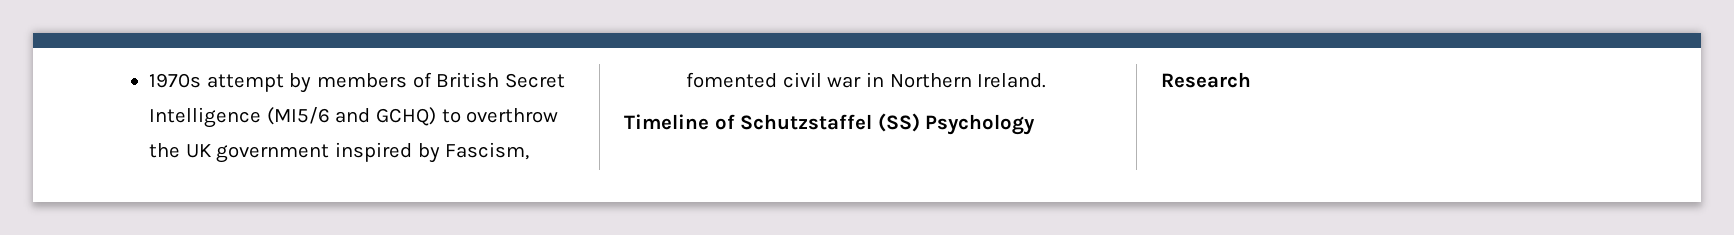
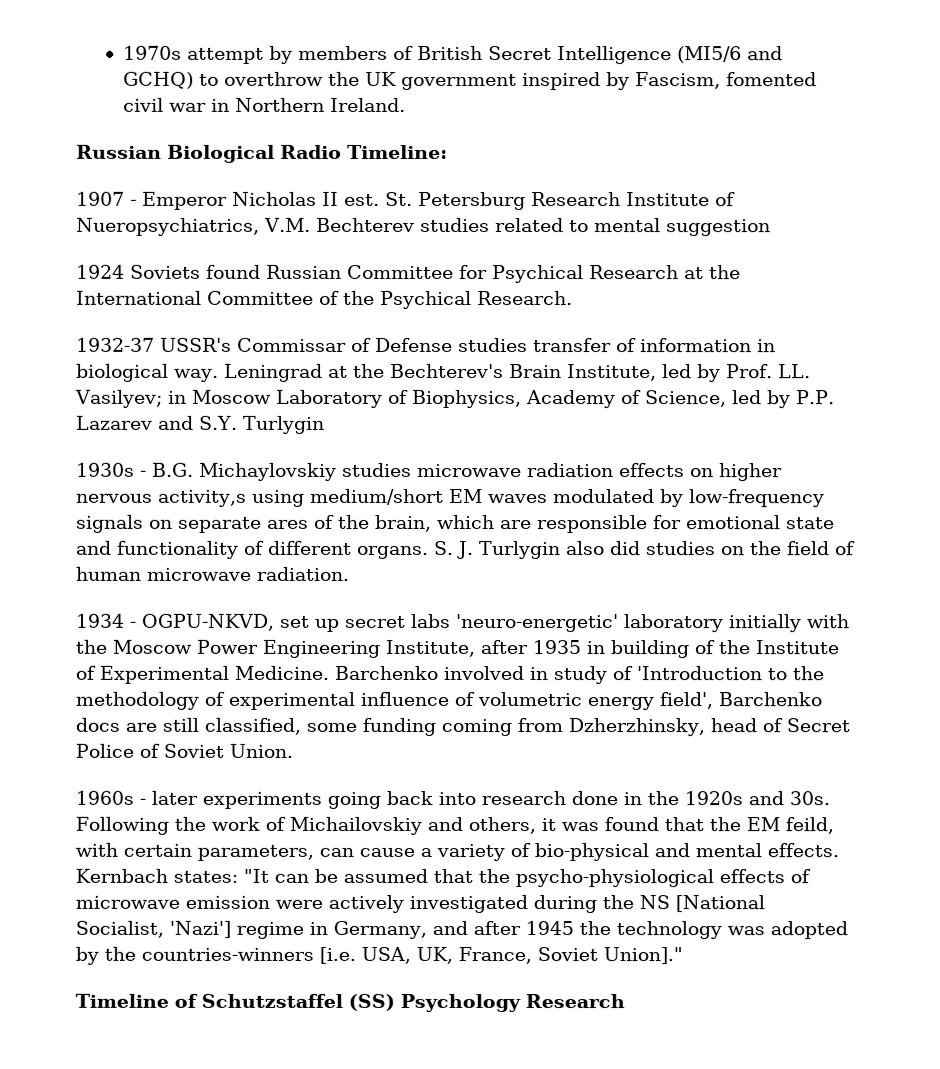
+ Russian Biological Radio Timeline:
+ 1907 - Emperor Nicholas II est. St. Petersburg Research Institute of Nueropsychiatrics, V.M. Bechterev studies related to mental suggestion
+ 1924 Soviets found Russian Committee for Psychical Research at the International Committee of the Psychical Research.
+ 1932-37 USSR's Commissar of Defense studies transfer of information in biological way. Leningrad at the Bechterev's Brain Institute, led by Prof. LL. Vasilyev; in Moscow Laboratory of Biophysics, Academy of Science, led by P.P. Lazarev and S.Y. Turlygin
+ 1930s - B.G. Michaylovskiy studies microwave radiation effects on higher nervous activity,s using medium/short EM waves modulated by low-frequency signals on separate ares of the brain, which are responsible for emotional state and functionality of different organs. S. J. Turlygin also did studies on the field of human microwave radiation.
+ 1934 - OGPU-NKVD, set up secret labs 'neuro-energetic' laboratory initially with the Moscow Power Engineering Institute, after 1935 in building of the Institute of Experimental Medicine. Barchenko involved in study of 'Introduction to the methodology of experimental influence of volumetric energy field', Barchenko docs are still classified, some funding coming from Dzherzhinsky, head of Secret Police of Soviet Union.
+ 1960s - later experiments going back into research done in the 1920s and 30s. Following the work of Michailovskiy and others, it was found that the EM feild, with certain parameters, can cause a variety of bio-physical and mental effects. Kernbach states: "It can be assumed that the psycho-physiological effects of microwave emission were actively investigated during the NS [National Socialist, 'Nazi'] regime in Germany, and after 1945 the technology was adopted by the countries-winners [i.e. USA, UK, France, Soviet Union]."

